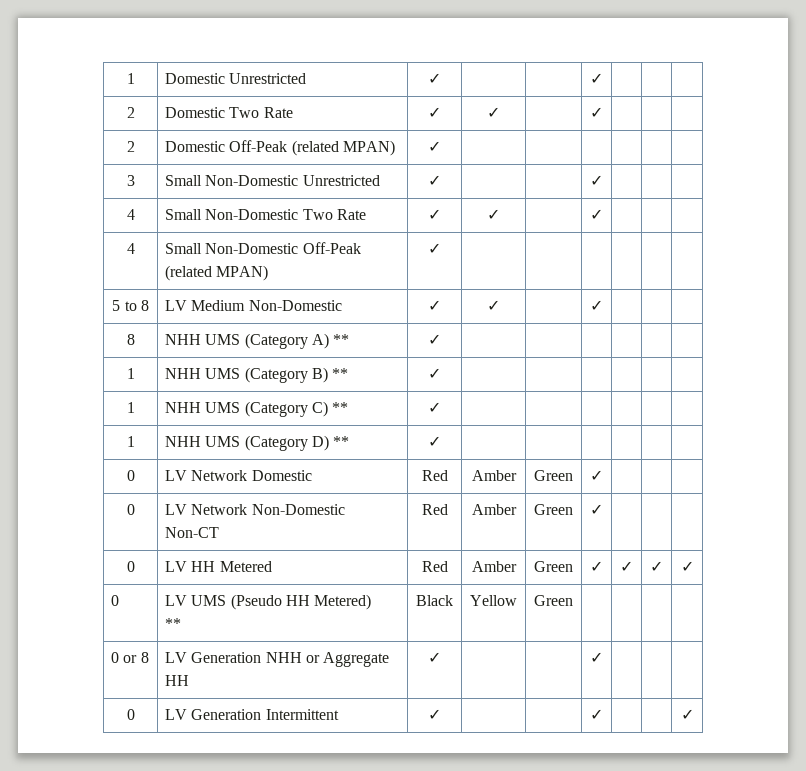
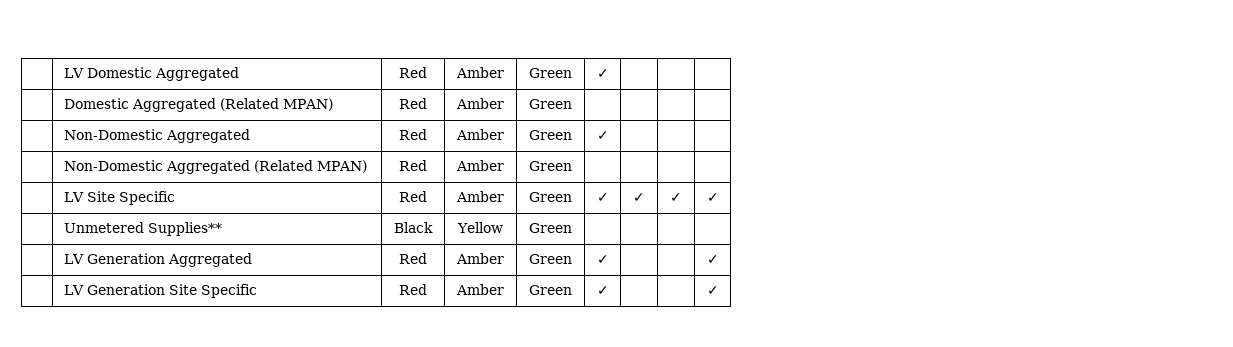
- 1 | Domestic Unrestricted | ✓ | | | ✓ | | |
- 2 | Domestic Two Rate | ✓ | ✓ | | ✓ | | |
- 2 | Domestic Off-Peak (related MPAN) | ✓ | | | | | |
- 3 | Small Non-Domestic Unrestricted | ✓ | | | ✓ | | |
- 4 | Small Non-Domestic Two Rate | ✓ | ✓ | | ✓ | | |
- 4 | Small Non-Domestic Off-Peak (related MPAN) | ✓ | | | | | |
- 5 to 8 | LV Medium Non-Domestic | ✓ | ✓ | | ✓ | | |
- 8 | NHH UMS (Category A) ** | ✓ | | | | | |
- 1 | NHH UMS (Category B) ** | ✓ | | | | | |
- 1 | NHH UMS (Category C) ** | ✓ | | | | | |
- 1 | NHH UMS (Category D) ** | ✓ | | | | | |
- 0 | LV Network Domestic | Red | Amber | Green | ✓ | | |
- 0 | LV Network Non-Domestic Non-CT | Red | Amber | Green | ✓ | | |
- 0 | LV HH Metered | Red | Amber | Green | ✓ | ✓ | ✓ | ✓
+ | LV Domestic Aggregated | Red | Amber | Green | ✓ | | |
+ | Domestic Aggregated (Related MPAN) | Red | Amber | Green | | | |
+ | Non-Domestic Aggregated | Red | Amber | Green | ✓ | | |
+ | Non-Domestic Aggregated (Related MPAN) | Red | Amber | Green | | | |
+ | LV Site Specific | Red | Amber | Green | ✓ | ✓ | ✓ | ✓
- 0 | LV UMS (Pseudo HH Metered)
- ** | Black | Yellow | Green | | | |
+ | Unmetered Supplies** | Black | Yellow | Green | | | |
- 0 or 8 | LV Generation NHH or Aggregate HH | ✓ | | | ✓ | | |
- 0 | LV Generation Intermittent | ✓ | | | ✓ | | | ✓
+ | LV Generation Aggregated | Red | Amber | Green | ✓ | | | ✓
+ | LV Generation Site Specific | Red | Amber | Green | ✓ | | | ✓

